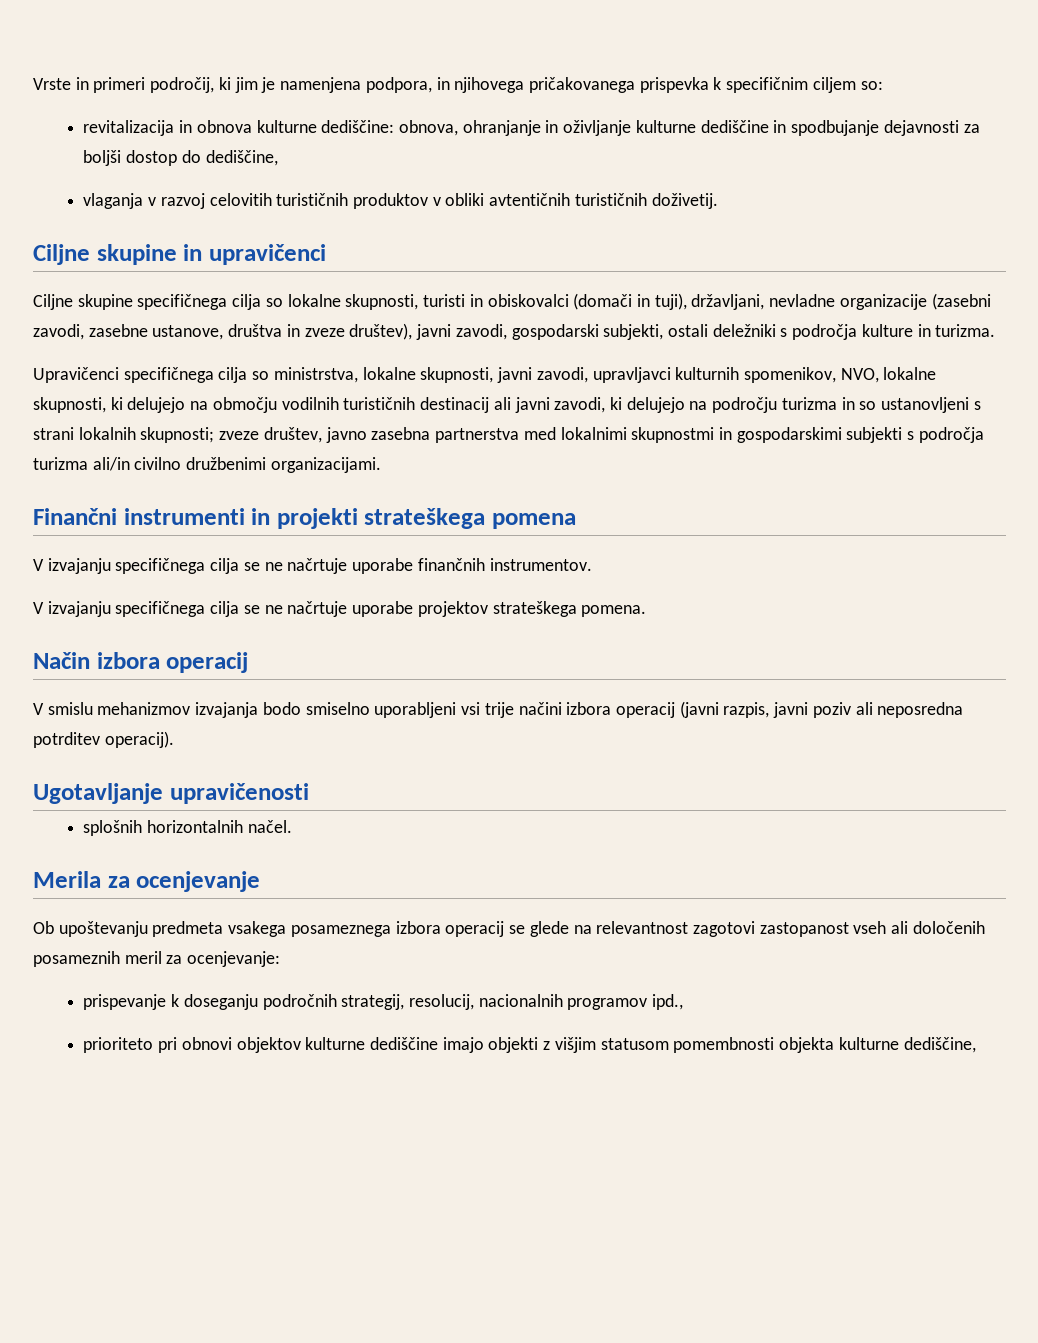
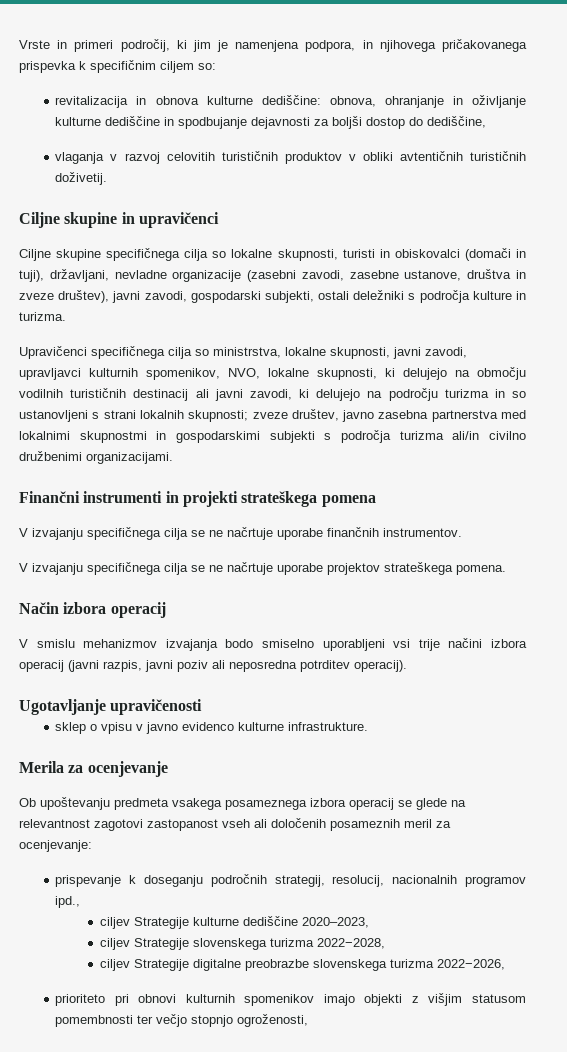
- splošnih horizontalnih načel.
+ sklep o vpisu v javno evidenco kulturne infrastrukture.
+ ciljev Strategije kulturne dediščine 2020–2023,
+ ciljev Strategije slovenskega turizma 2022−2028,
+ ciljev Strategije digitalne preobrazbe slovenskega turizma 2022−2026,
- prioriteto pri obnovi objektov kulturne dediščine imajo objekti z višjim statusom pomembnosti objekta kulturne dediščine,
+ prioriteto pri obnovi kulturnih spomenikov imajo objekti z višjim statusom pomembnosti ter večjo stopnjo ogroženosti,

